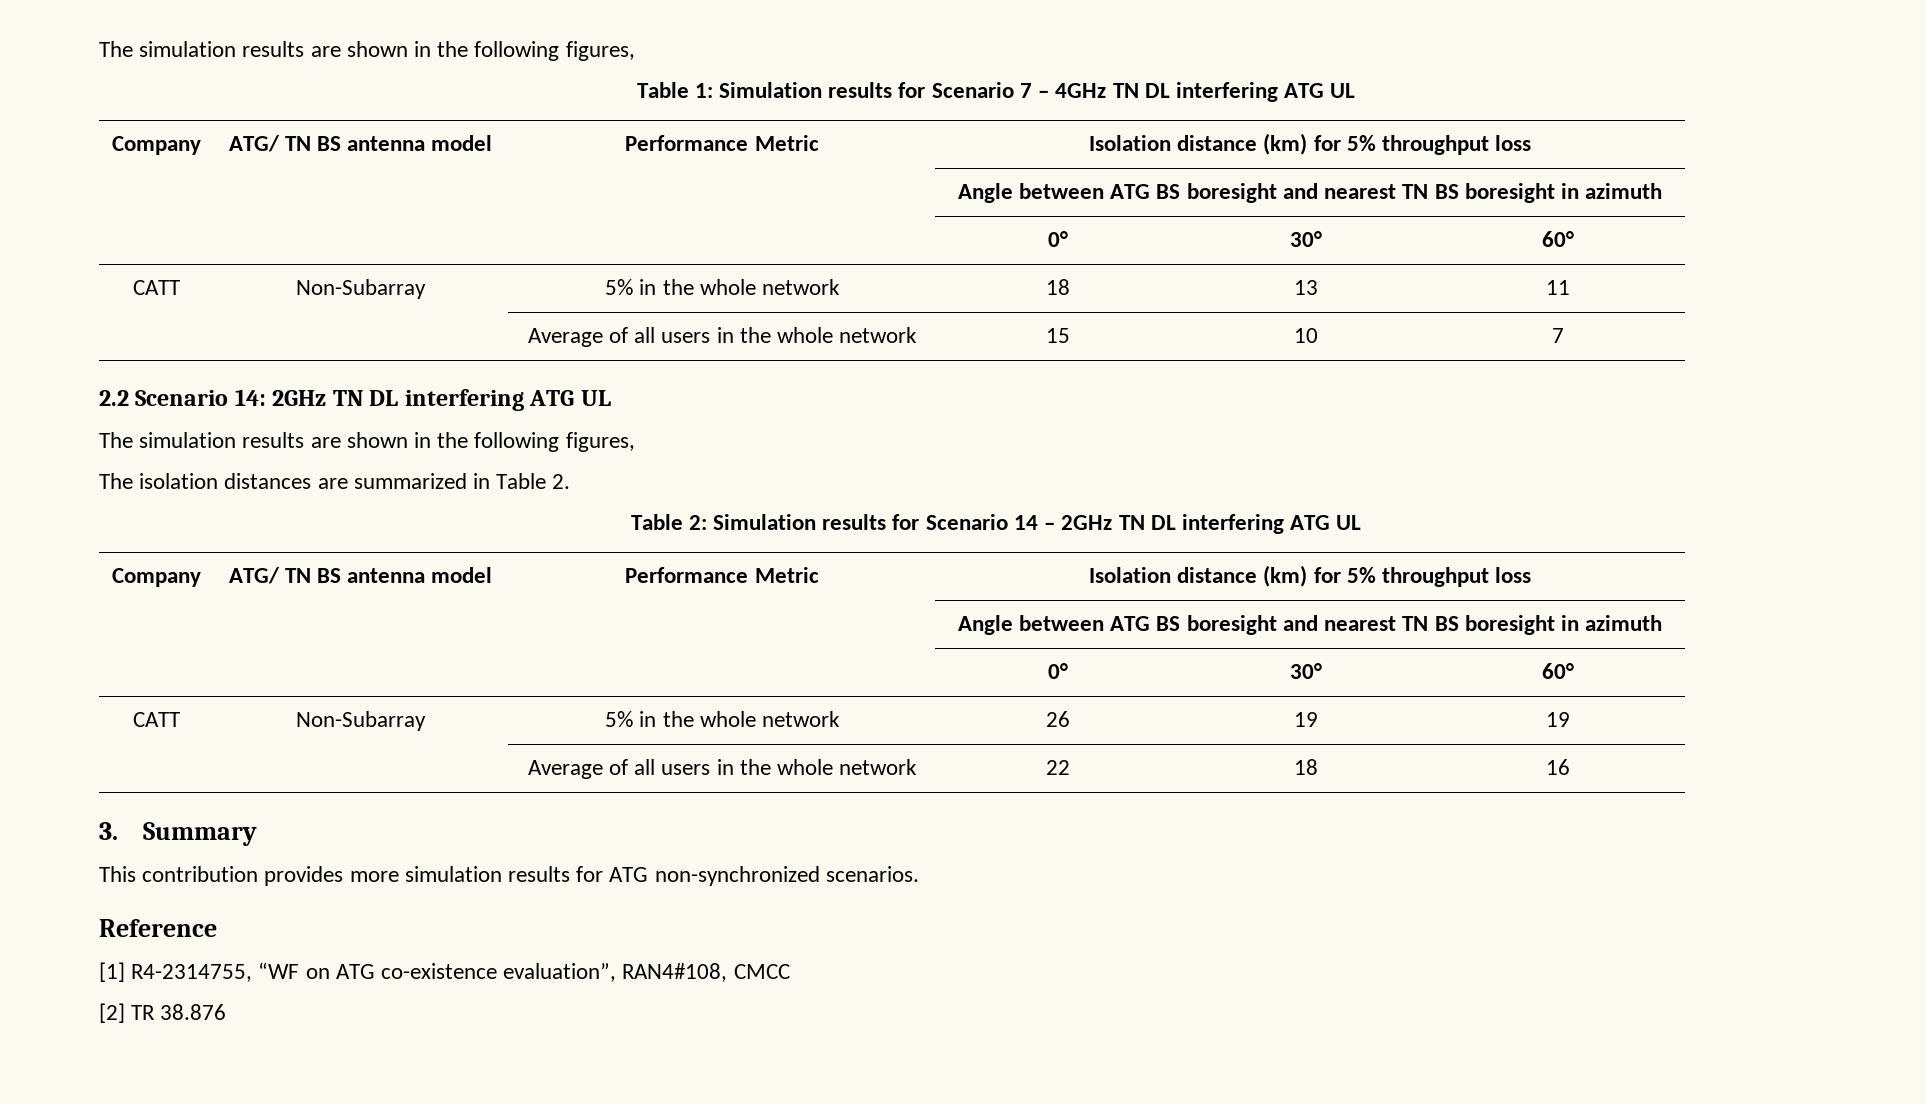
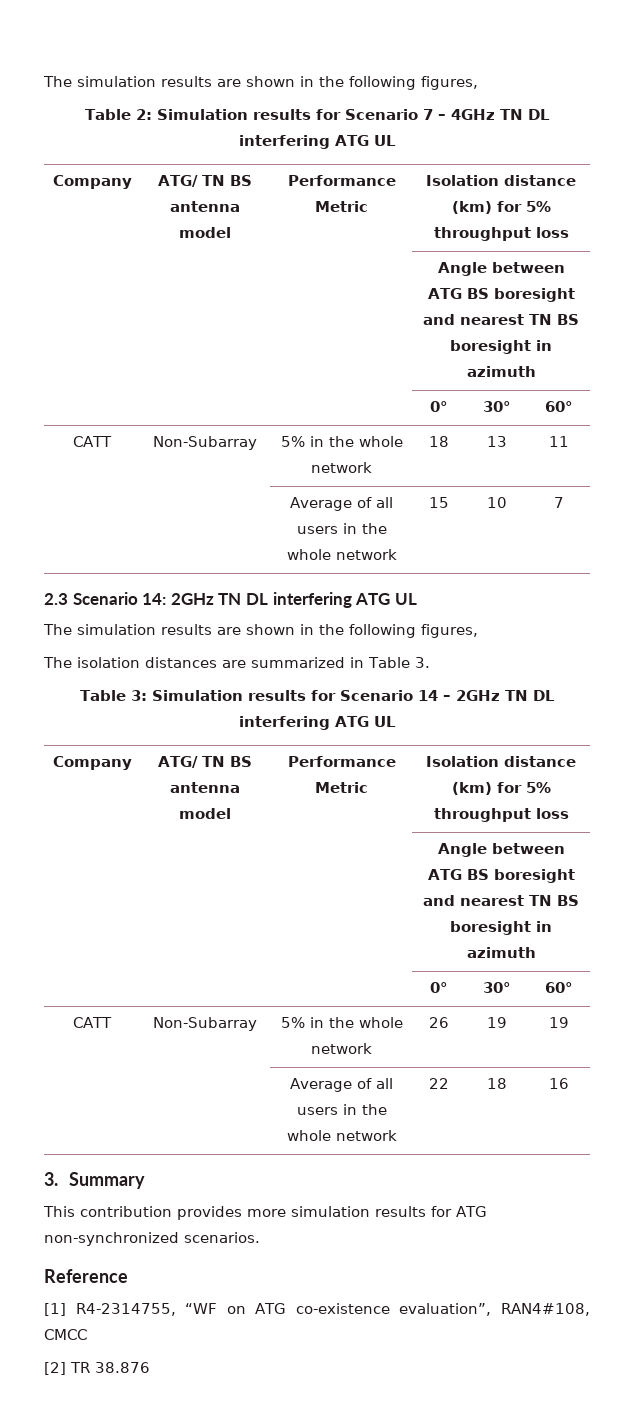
- Table 1: Simulation results for Scenario 7 – 4GHz TN DL interfering ATG UL
+ Table 2: Simulation results for Scenario 7 – 4GHz TN DL interfering ATG UL
- 2.2 Scenario 14: 2GHz TN DL interfering ATG UL
+ 2.3 Scenario 14: 2GHz TN DL interfering ATG UL
- The isolation distances are summarized in Table 2.
- Table 2: Simulation results for Scenario 14 – 2GHz TN DL interfering ATG UL
+ The isolation distances are summarized in Table 3.
+ Table 3: Simulation results for Scenario 14 – 2GHz TN DL interfering ATG UL

